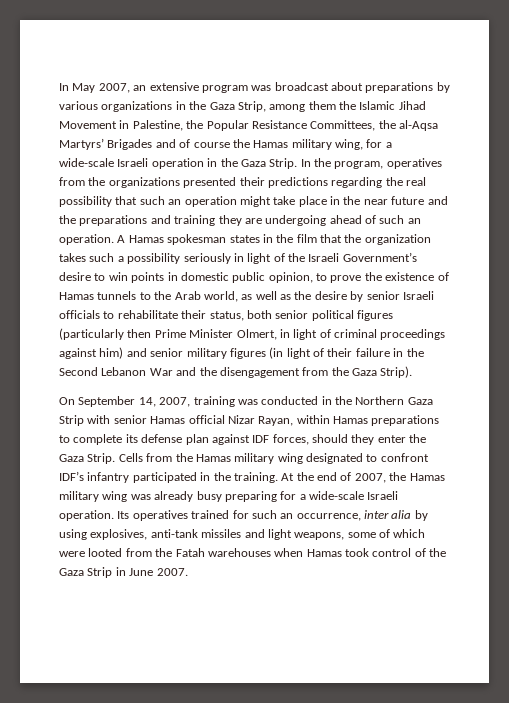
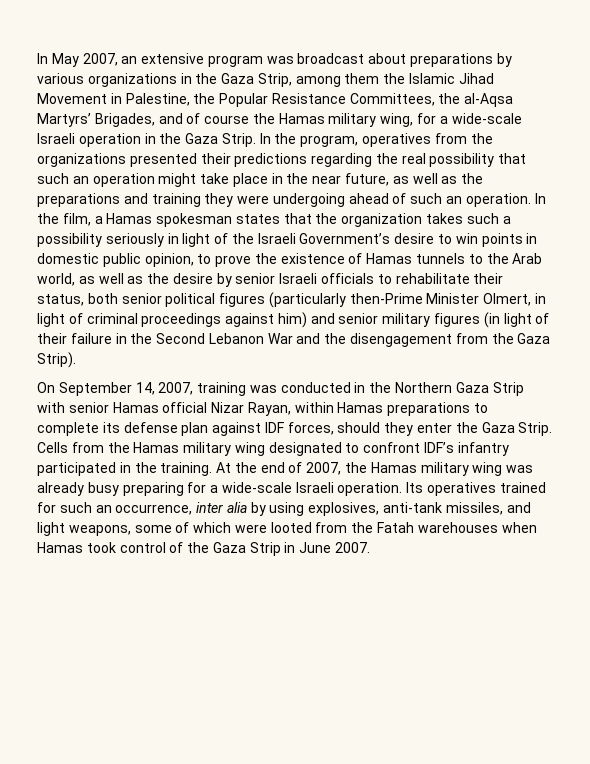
- In May 2007, an extensive program was broadcast about preparations by various organizations in the Gaza Strip, among them the Islamic Jihad Movement in Palestine, the Popular Resistance Committees, the al-Aqsa Martyrs’ Brigades and of course the Hamas military wing, for a wide-scale Israeli operation in the Gaza Strip.
+ In May 2007, an extensive program was broadcast about preparations by various organizations in the Gaza Strip, among them the Islamic Jihad Movement in Palestine, the Popular Resistance Committees, the al-Aqsa Martyrs’ Brigades, and of course the Hamas military wing, for a wide-scale Israeli operation in the Gaza Strip.
- In the program, operatives from the organizations presented their predictions regarding the real possibility that such an operation might take place in the near future and the preparations and training they are undergoing ahead of such an operation.
+ In the program, operatives from the organizations presented their predictions regarding the real possibility that such an operation might take place in the near future, as well as the preparations and training they were undergoing ahead of such an operation.
- A Hamas spokesman states in the film that the organization takes such a possibility seriously in light of the Israeli Government’s desire to win points in domestic public opinion, to prove the existence of Hamas tunnels to the Arab world, as well as the desire by senior Israeli officials to rehabilitate their status, both senior political figures (particularly then Prime Minister Olmert, in light of criminal proceedings against him) and senior military figures (in light of their failure in the Second Lebanon War and the disengagement from the Gaza Strip).
+ In the film, a Hamas spokesman states that the organization takes such a possibility seriously in light of the Israeli Government’s desire to win points in domestic public opinion, to prove the existence of Hamas tunnels to the Arab world, as well as the desire by senior Israeli officials to rehabilitate their status, both senior political figures (particularly then-Prime Minister Olmert, in light of criminal proceedings against him) and senior military figures (in light of their failure in the Second Lebanon War and the disengagement from the Gaza Strip).
- Its operatives trained for such an occurrence, inter alia by using explosives, anti-tank missiles and light weapons, some of which were looted from the Fatah warehouses when Hamas took control of the Gaza Strip in June 2007.
+ Its operatives trained for such an occurrence, inter alia by using explosives, anti-tank missiles, and light weapons, some of which were looted from the Fatah warehouses when Hamas took control of the Gaza Strip in June 2007.

